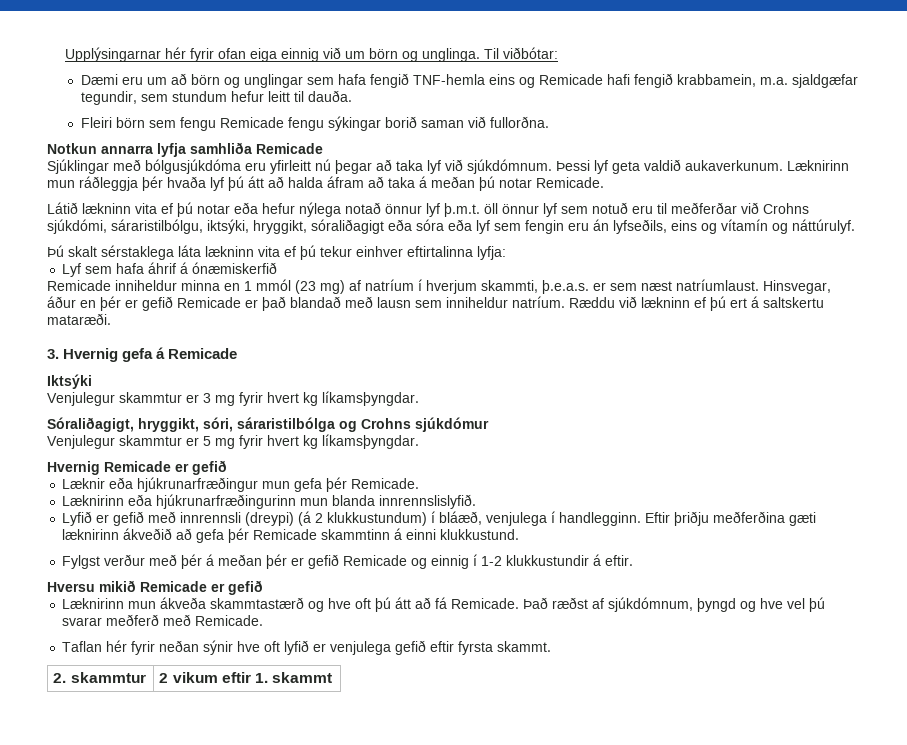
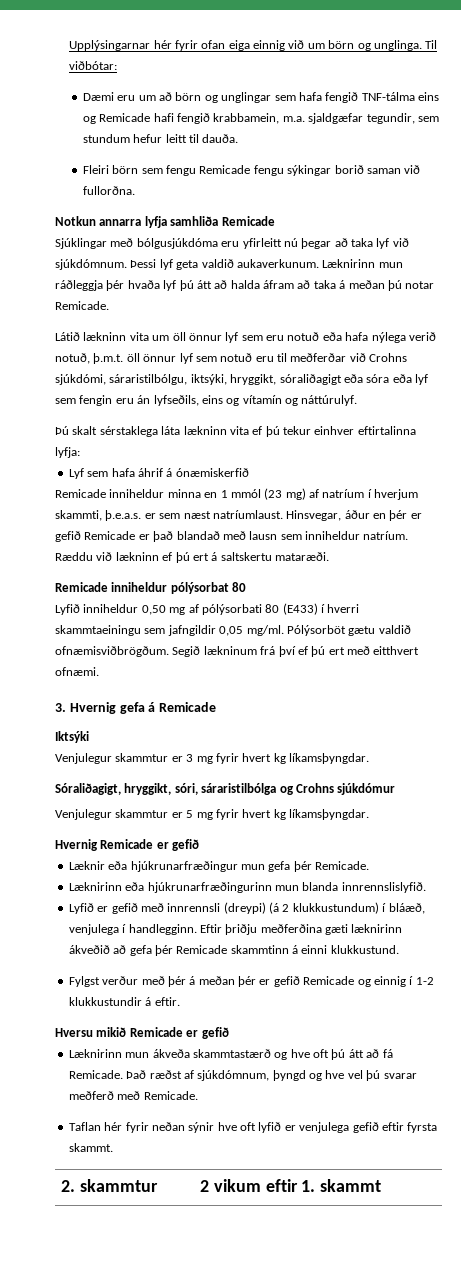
- Dæmi eru um að börn og unglingar sem hafa fengið TNF-hemla eins og Remicade hafi fengið krabbamein, m.a. sjaldgæfar tegundir, sem stundum hefur leitt til dauða.
+ Dæmi eru um að börn og unglingar sem hafa fengið TNF-tálma eins og Remicade hafi fengið krabbamein, m.a. sjaldgæfar tegundir, sem stundum hefur leitt til dauða.
- Látið lækninn vita ef þú notar eða hefur nýlega notað önnur lyf þ.m.t. öll önnur lyf sem notuð eru til meðferðar við Crohns sjúkdómi, sáraristilbólgu, iktsýki, hryggikt, sóraliðagigt eða sóra eða lyf sem fengin eru án lyfseðils, eins og vítamín og náttúrulyf.
+ Látið lækninn vita um öll önnur lyf sem eru notuð eða hafa nýlega verið notuð, þ.m.t. öll önnur lyf sem notuð eru til meðferðar við Crohns sjúkdómi, sáraristilbólgu, iktsýki, hryggikt, sóraliðagigt eða sóra eða lyf sem fengin eru án lyfseðils, eins og vítamín og náttúrulyf.
+ Remicade inniheldur pólýsorbat 80
+ Lyfið inniheldur 0,50 mg af pólýsorbati 80 (E433) í hverri skammtaeiningu sem jafngildir 0,05 mg/ml. Pólýsorböt gætu valdið ofnæmisviðbrögðum. Segið lækninum frá því ef þú ert með eitthvert ofnæmi.

